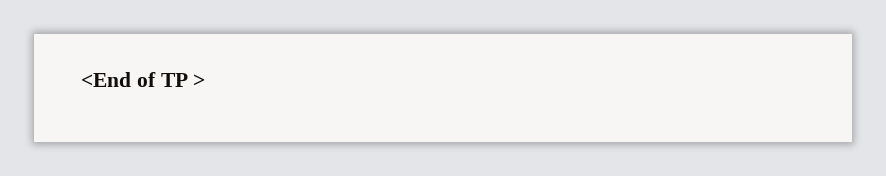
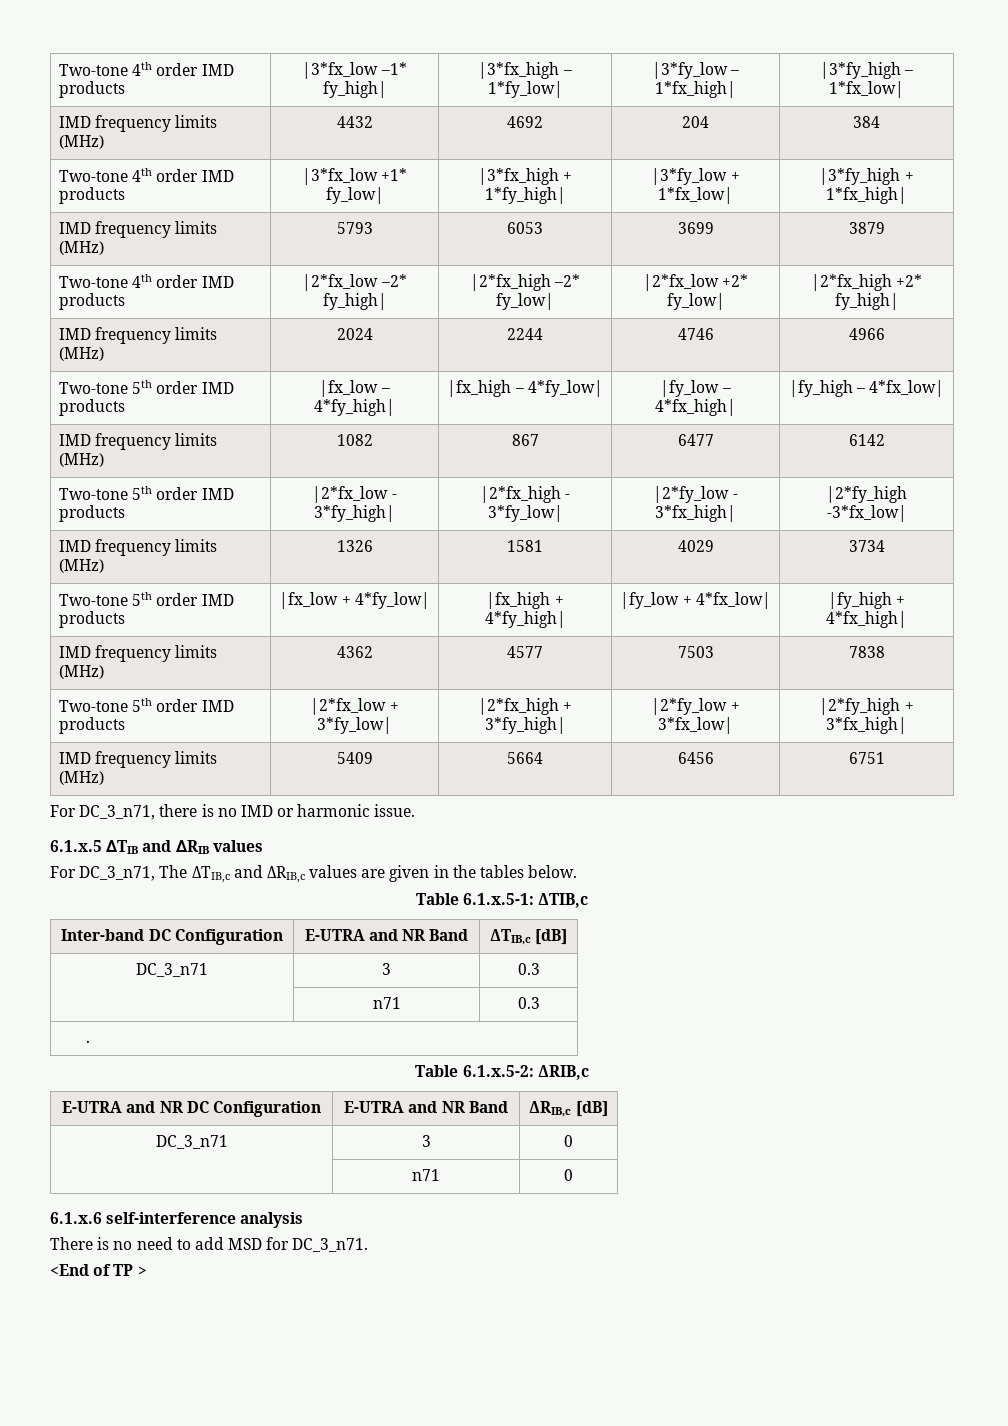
+ Two-tone 4th order IMD products | |3*fx_low –1* fy_high| | |3*fx_high – 1*fy_low| | |3*fy_low – 1*fx_high| | |3*fy_high – 1*fx_low|
+ IMD frequency limits (MHz) | 4432 | 4692 | 204 | 384
+ Two-tone 4th order IMD products | |3*fx_low +1* fy_low| | |3*fx_high + 1*fy_high| | |3*fy_low + 1*fx_low| | |3*fy_high + 1*fx_high|
+ IMD frequency limits (MHz) | 5793 | 6053 | 3699 | 3879
+ Two-tone 4th order IMD products | |2*fx_low –2* fy_high| | |2*fx_high –2* fy_low| | |2*fx_low +2* fy_low| | |2*fx_high +2* fy_high|
+ IMD frequency limits (MHz) | 2024 | 2244 | 4746 | 4966
+ Two-tone 5th order IMD products | |fx_low – 4*fy_high| | |fx_high – 4*fy_low| | |fy_low – 4*fx_high| | |fy_high – 4*fx_low|
+ IMD frequency limits (MHz) | 1082 | 867 | 6477 | 6142
+ Two-tone 5th order IMD products | |2*fx_low - 3*fy_high| | |2*fx_high - 3*fy_low| | |2*fy_low - 3*fx_high| | |2*fy_high -3*fx_low|
+ IMD frequency limits (MHz) | 1326 | 1581 | 4029 | 3734
+ Two-tone 5th order IMD products | |fx_low + 4*fy_low| | |fx_high + 4*fy_high| | |fy_low + 4*fx_low| | |fy_high + 4*fx_high|
+ IMD frequency limits (MHz) | 4362 | 4577 | 7503 | 7838
+ Two-tone 5th order IMD products | |2*fx_low + 3*fy_low| | |2*fx_high + 3*fy_high| | |2*fy_low + 3*fx_low| | |2*fy_high + 3*fx_high|
+ IMD frequency limits (MHz) | 5409 | 5664 | 6456 | 6751
+ For DC_3_n71, there is no IMD or harmonic issue.
+ 6.1.x.5 ∆TIB and ∆RIB values
+ For DC_3_n71, The ΔTIB,c and ΔRIB,c values are given in the tables below.
+ Table 6.1.x.5-1: ΔTIB,c
+ Inter-band DC Configuration | E-UTRA and NR Band | ΔTIB,c [dB]
+ DC_3_n71 | 3 | 0.3
+ | n71 | 0.3
+ .
+ Table 6.1.x.5-2: ΔRIB,c
+ E-UTRA and NR DC Configuration | E-UTRA and NR Band | ΔRIB,c [dB]
+ DC_3_n71 | 3 | 0
+ | n71 | 0
+ 6.1.x.6 self-interference analysis
+ There is no need to add MSD for DC_3_n71.

